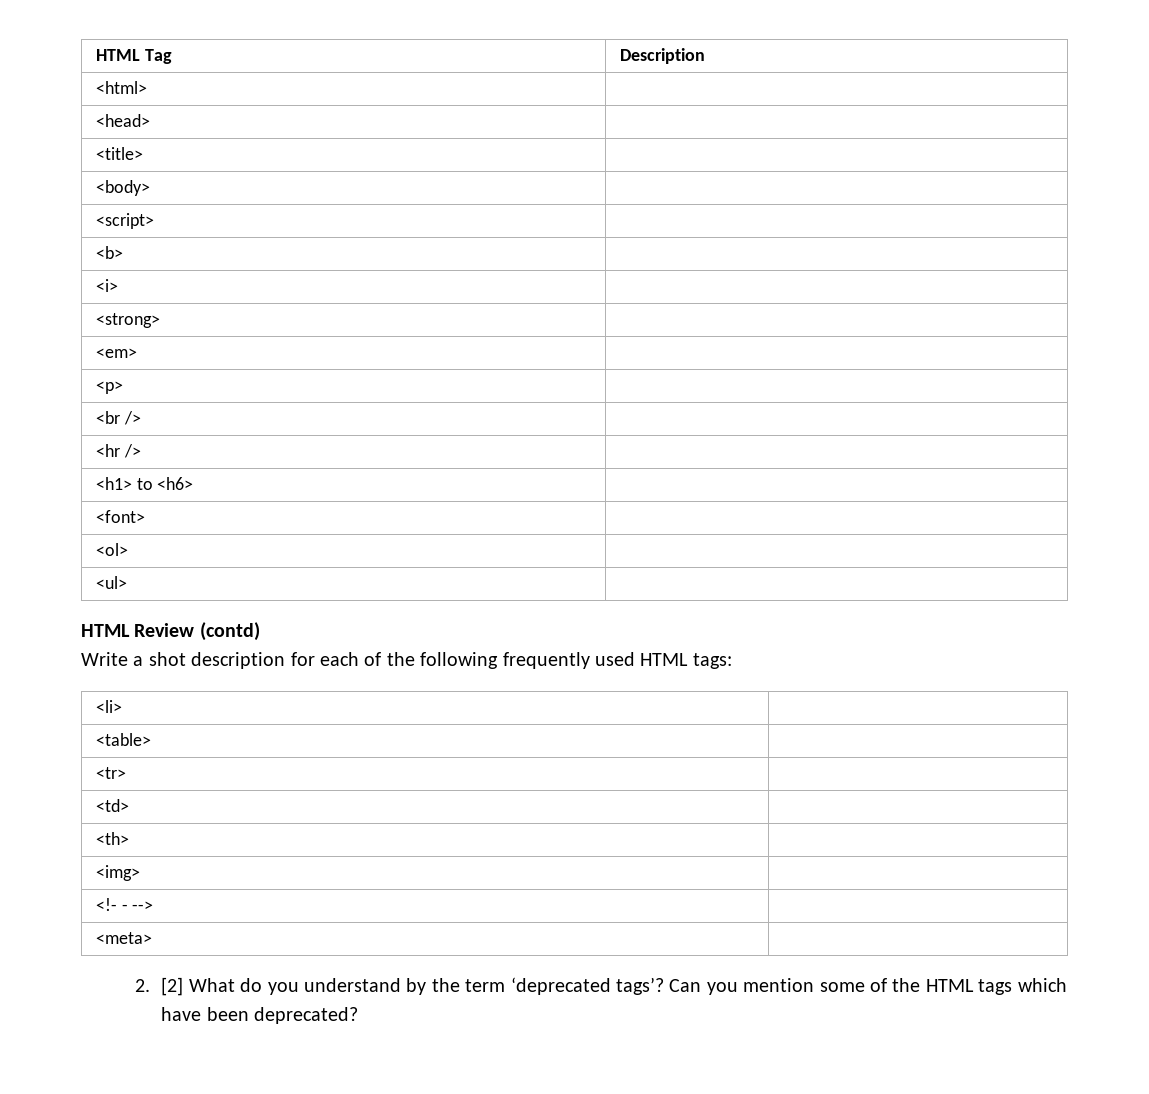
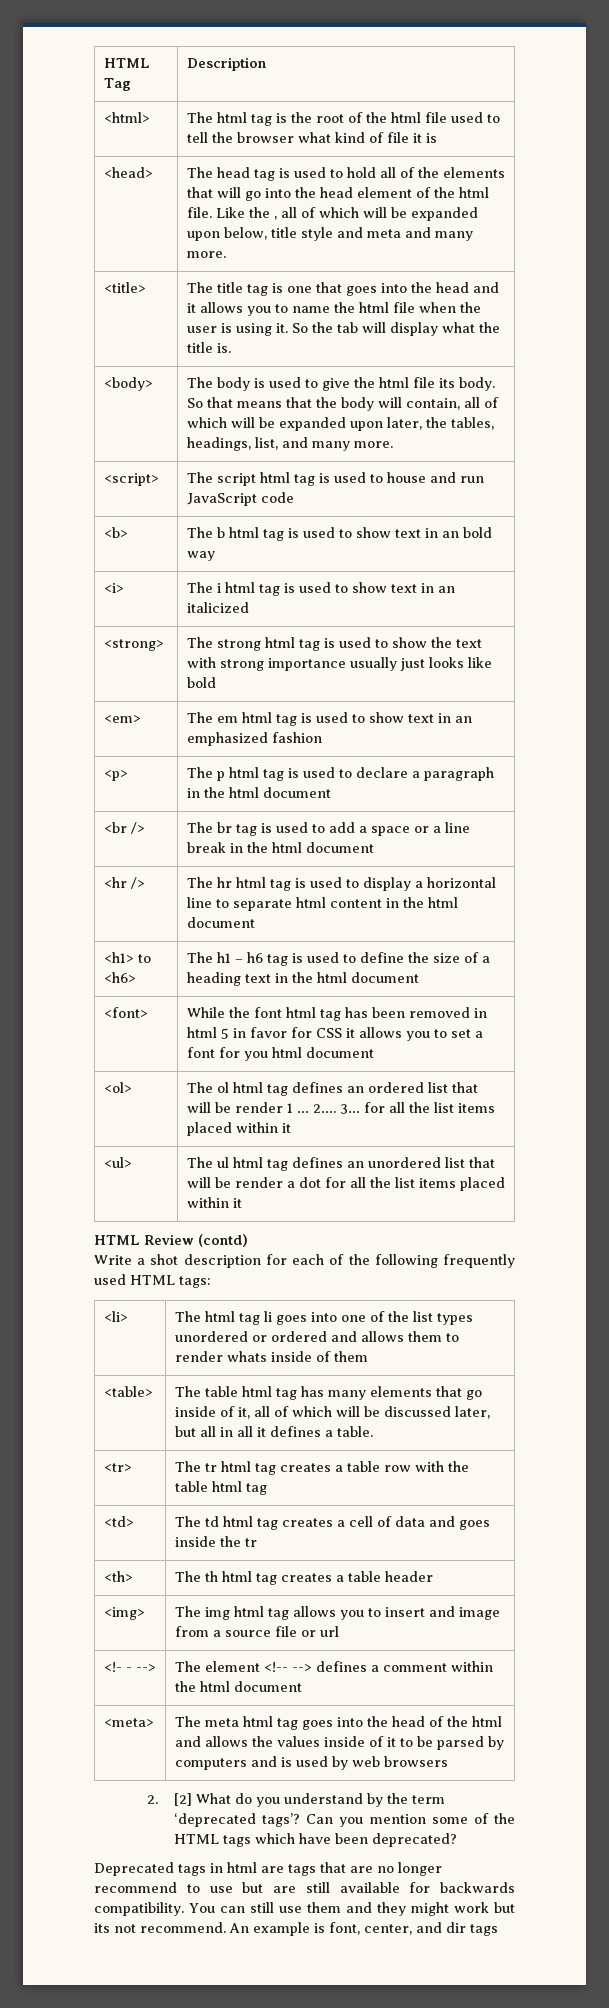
- <html> |
- <head> |
- <title> |
- <body> |
- <script> |
- <b> |
- <i> |
- <strong> |
- <em> |
- <p> |
- <br /> |
- <hr /> |
- <h1> to <h6> |
- <font> |
- <ol> |
- <ul> |
+ <html> | The html tag is the root of the html file used to tell the browser what kind of file it is
+ <head> | The head tag is used to hold all of the elements that will go into the head element of the html file. Like the , all of which will be expanded upon below, title style and meta and many more.
+ <title> | The title tag is one that goes into the head and it allows you to name the html file when the user is using it. So the tab will display what the title is.
+ <body> | The body is used to give the html file its body. So that means that the body will contain, all of which will be expanded upon later, the tables, headings, list, and many more.
+ <script> | The script html tag is used to house and run JavaScript code
+ <b> | The b html tag is used to show text in an bold way
+ <i> | The i html tag is used to show text in an italicized
+ <strong> | The strong html tag is used to show the text with strong importance usually just looks like bold
+ <em> | The em html tag is used to show text in an emphasized fashion
+ <p> | The p html tag is used to declare a paragraph in the html document
+ <br /> | The br tag is used to add a space or a line break in the html document
+ <hr /> | The hr html tag is used to display a horizontal line to separate html content in the html document
+ <h1> to <h6> | The h1 – h6 tag is used to define the size of a heading text in the html document
+ <font> | While the font html tag has been removed in html 5 in favor for CSS it allows you to set a font for you html document
+ <ol> | The ol html tag defines an ordered list that will be render 1 … 2…. 3… for all the list items placed within it
+ <ul> | The ul html tag defines an unordered list that will be render a dot for all the list items placed within it
- <li> |
- <table> |
- <tr> |
- <td> |
- <th> |
- <img> |
- <!- - --> |
- <meta> |
+ <li> | The html tag li goes into one of the list types unordered or ordered and allows them to render whats inside of them
+ <table> | The table html tag has many elements that go inside of it, all of which will be discussed later, but all in all it defines a table.
+ <tr> | The tr html tag creates a table row with the table html tag
+ <td> | The td html tag creates a cell of data and goes inside the tr
+ <th> | The th html tag creates a table header
+ <img> | The img html tag allows you to insert and image from a source file or url
+ <!- - --> | The element <!-- --> defines a comment within the html document
+ <meta> | The meta html tag goes into the head of the html and allows the values inside of it to be parsed by computers and is used by web browsers
+ Deprecated tags in html are tags that are no longer recommend to use but are still available for backwards compatibility. You can still use them and they might work but its not recommend. An example is font, center, and dir tags

